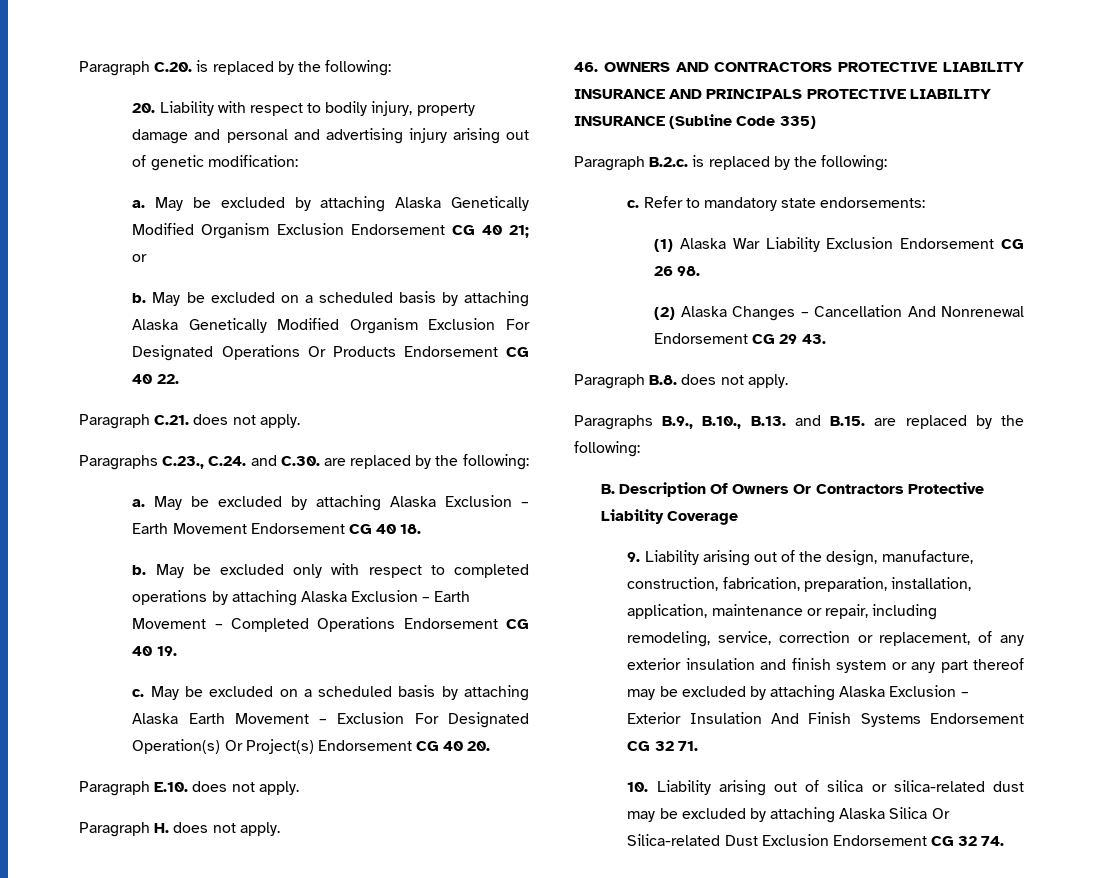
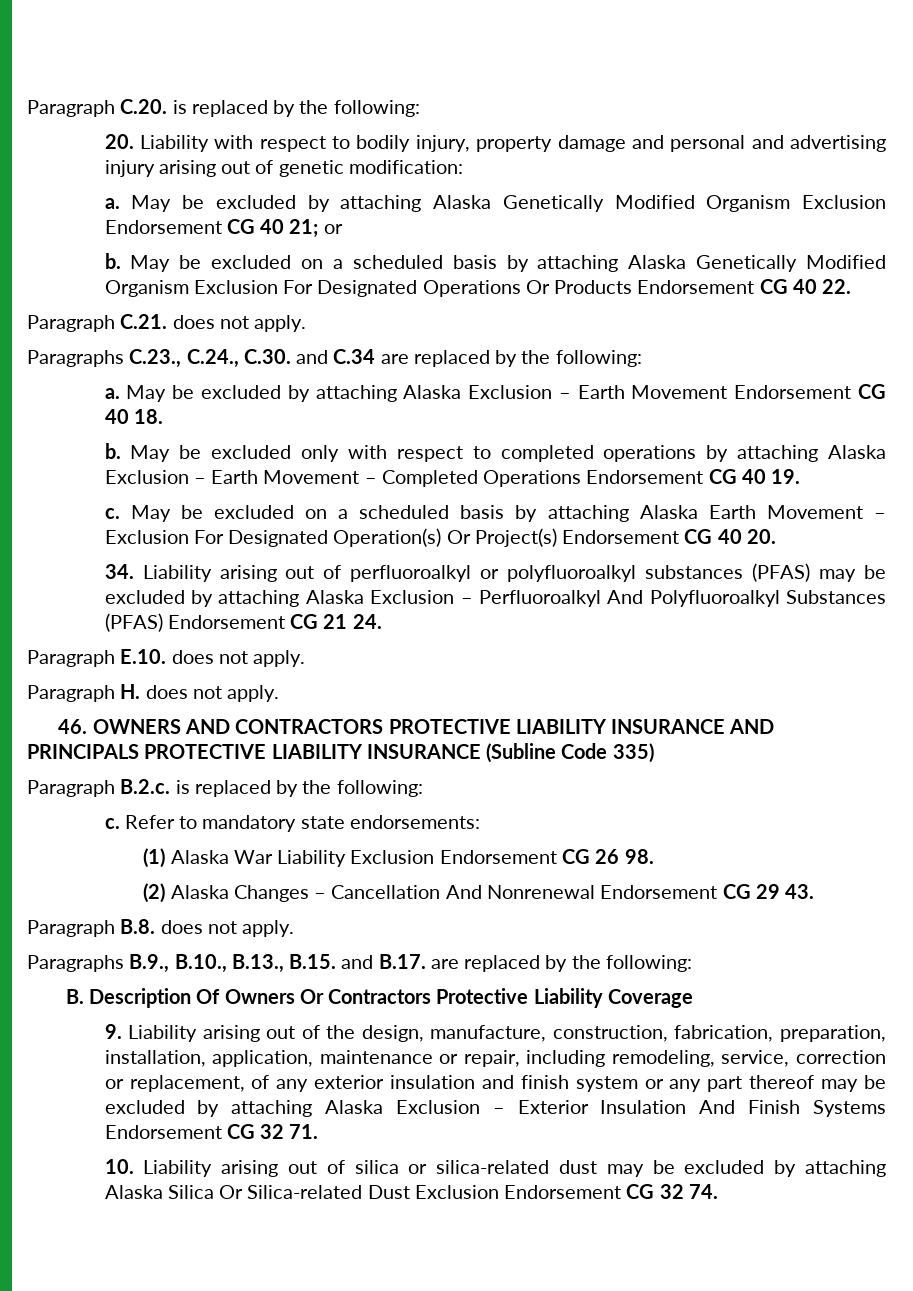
- Paragraphs C.23., C.24. and C.30. are replaced by the following:
+ Paragraphs C.23., C.24., C.30. and C.34 are replaced by the following:
+ 34. Liability arising out of perfluoroalkyl or polyfluoroalkyl substances (PFAS) may be excluded by attaching Alaska Exclusion – Perfluoroalkyl And Polyfluoroalkyl Substances (PFAS) Endorsement CG 21 24.
- Paragraphs B.9., B.10., B.13. and B.15. are replaced by the following:
+ Paragraphs B.9., B.10., B.13., B.15. and B.17. are replaced by the following:

